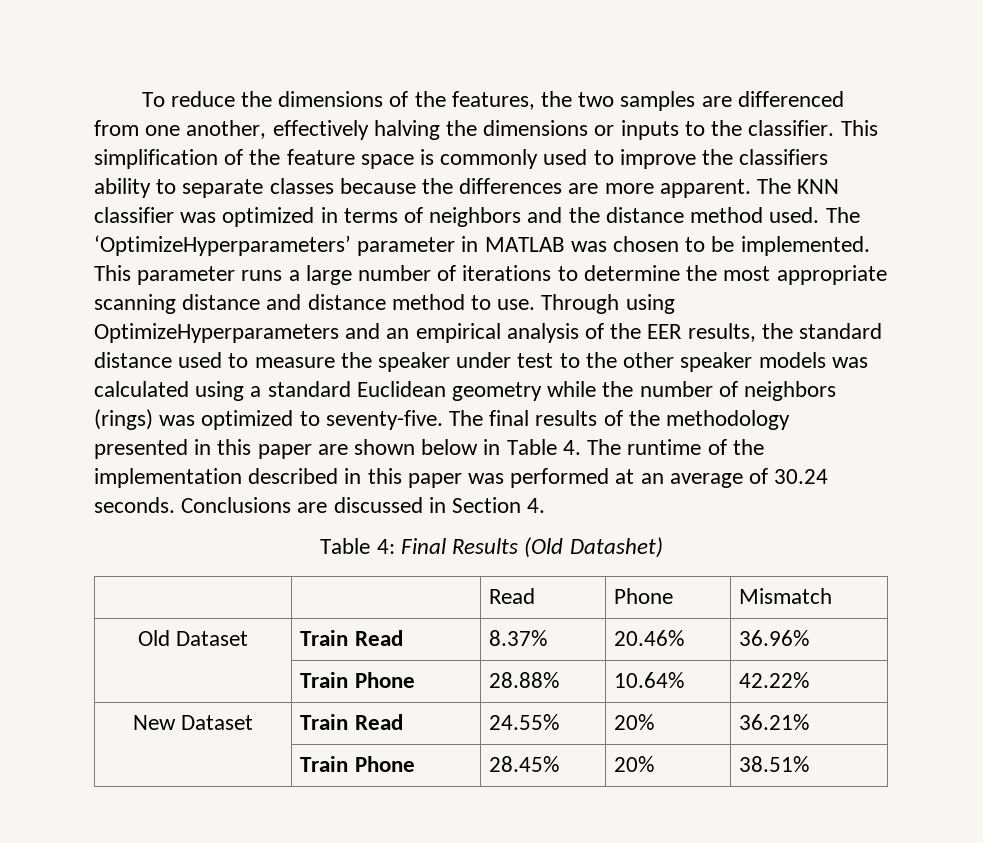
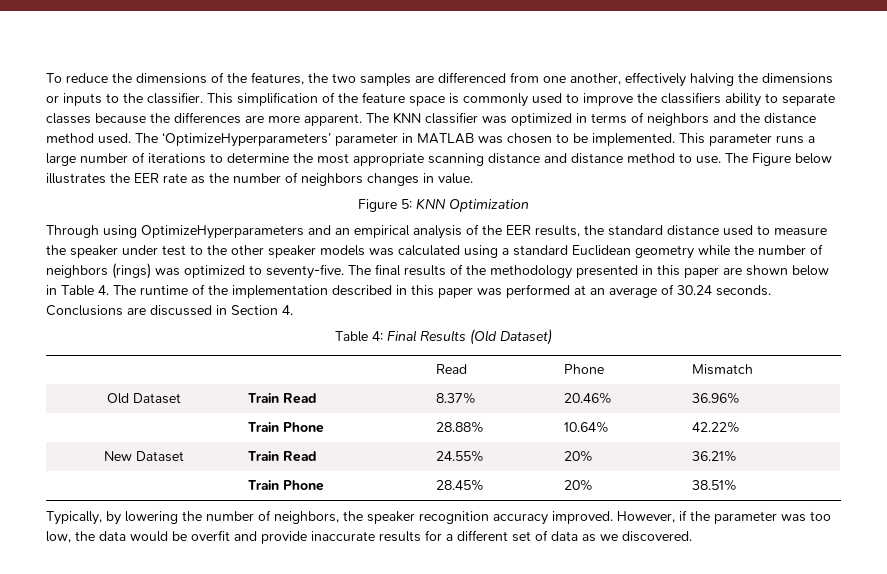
- This parameter runs a large number of iterations to determine the most appropriate scanning distance and distance method to use. Through using OptimizeHyperparameters and an empirical analysis of the EER results, the standard distance used to measure the speaker under test to the other speaker models was calculated using a standard Euclidean geometry while the number of neighbors (rings) was optimized to seventy-five.
+ This parameter runs a large number of iterations to determine the most appropriate scanning distance and distance method to use. The Figure below illustrates the EER rate as the number of neighbors changes in value.
+ Figure 5: KNN Optimization
+ Through using OptimizeHyperparameters and an empirical analysis of the EER results, the standard distance used to measure the speaker under test to the other speaker models was calculated using a standard Euclidean geometry while the number of neighbors (rings) was optimized to seventy-five.
- Table 4: Final Results (Old Datashet)
+ Table 4: Final Results (Old Dataset)
+ Typically, by lowering the number of neighbors, the speaker recognition accuracy improved. However, if the parameter was too low, the data would be overfit and provide inaccurate results for a different set of data as we discovered.

